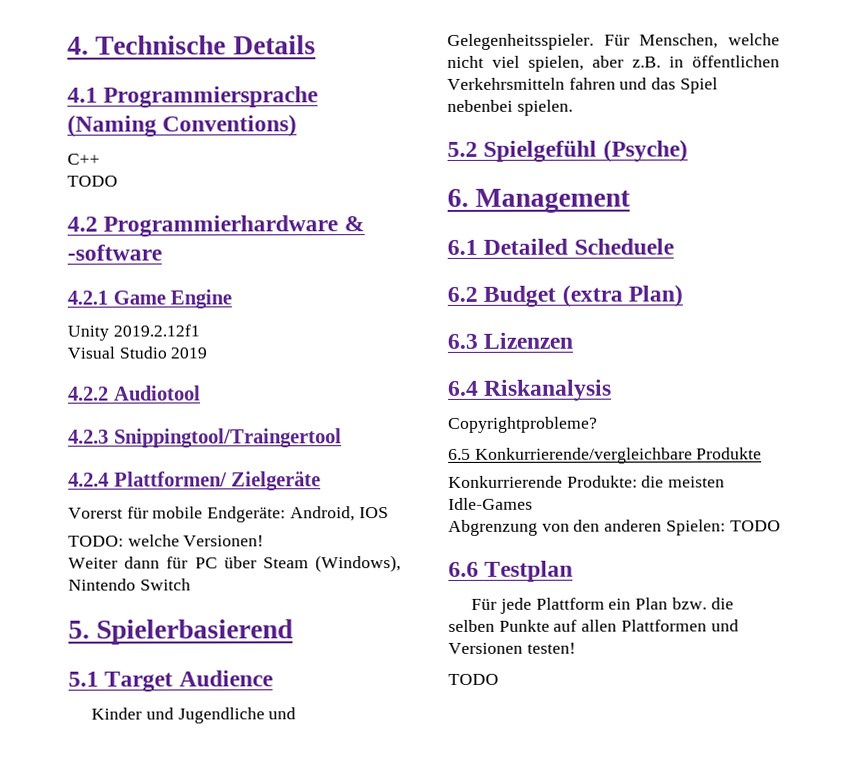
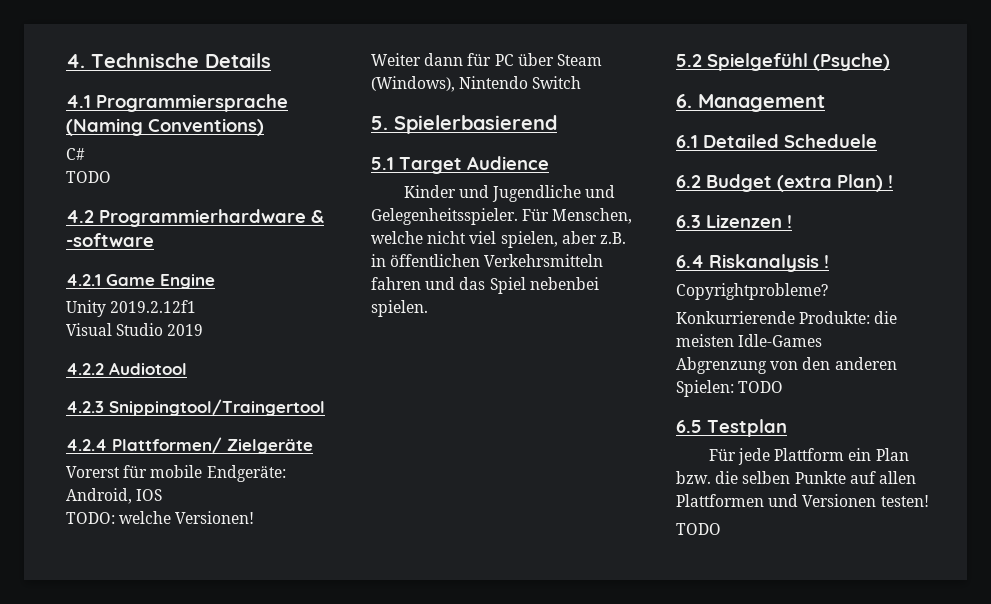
- C++
+ C#
- 6.2 Budget (extra Plan)
+ 6.2 Budget (extra Plan) !
- 6.3 Lizenzen
+ 6.3 Lizenzen !
- 6.4 Riskanalysis
+ 6.4 Riskanalysis !
- 6.5 Konkurrierende/vergleichbare Produkte
- 6.6 Testplan
+ 6.5 Testplan

